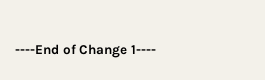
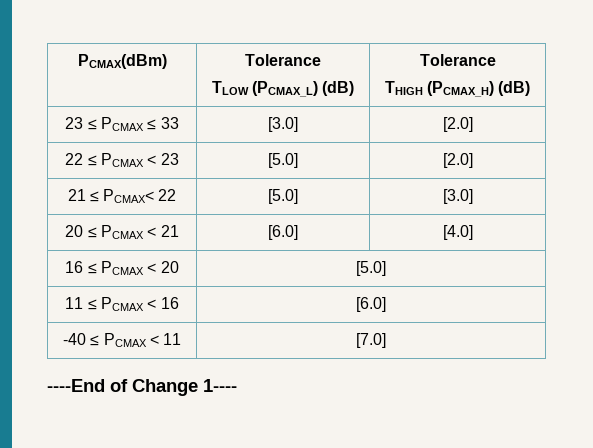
+ PCMAX(dBm) | Tolerance
+ TLOW (PCMAX_L) (dB) | Tolerance
+ THIGH (PCMAX_H) (dB)
+ 23 ≤ PCMAX ≤ 33 | [3.0] | [2.0]
+ 22 ≤ PCMAX < 23 | [5.0] | [2.0]
+ 21 ≤ PCMAX< 22 | [5.0] | [3.0]
+ 20 ≤ PCMAX < 21 | [6.0] | [4.0]
+ 16 ≤ PCMAX < 20 | [5.0]
+ 11 ≤ PCMAX < 16 | [6.0]
+ -40 ≤ PCMAX < 11 | [7.0]

